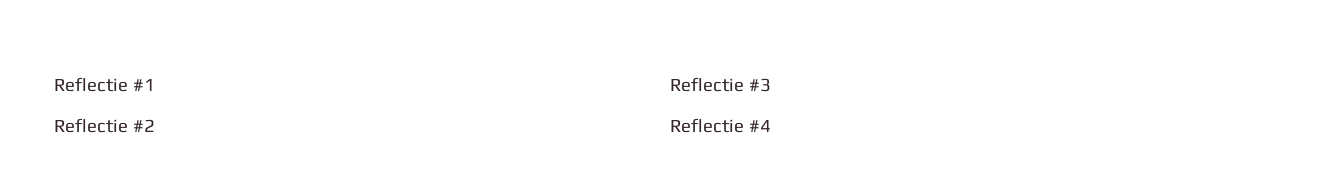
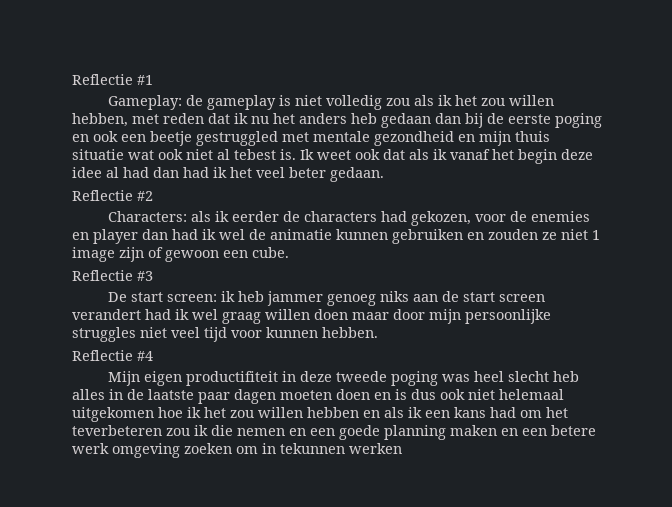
+ Gameplay: de gameplay is niet volledig zou als ik het zou willen hebben, met reden dat ik nu het anders heb gedaan dan bij de eerste poging en ook een beetje gestruggled met mentale gezondheid en mijn thuis situatie wat ook niet al tebest is. Ik weet ook dat als ik vanaf het begin deze idee al had dan had ik het veel beter gedaan.
  Reflectie #2
+ Characters: als ik eerder de characters had gekozen, voor de enemies en player dan had ik wel de animatie kunnen gebruiken en zouden ze niet 1 image zijn of gewoon een cube.
  Reflectie #3
+ De start screen: ik heb jammer genoeg niks aan de start screen verandert had ik wel graag willen doen maar door mijn persoonlijke struggles niet veel tijd voor kunnen hebben.
  Reflectie #4
+ Mijn eigen productifiteit in deze tweede poging was heel slecht heb alles in de laatste paar dagen moeten doen en is dus ook niet helemaal uitgekomen hoe ik het zou willen hebben en als ik een kans had om het teverbeteren zou ik die nemen en een goede planning maken en een betere werk omgeving zoeken om in tekunnen werken

